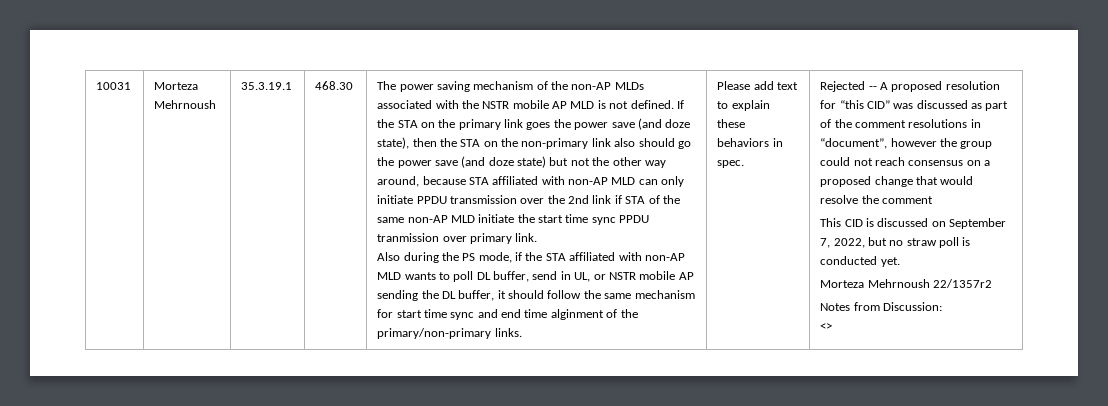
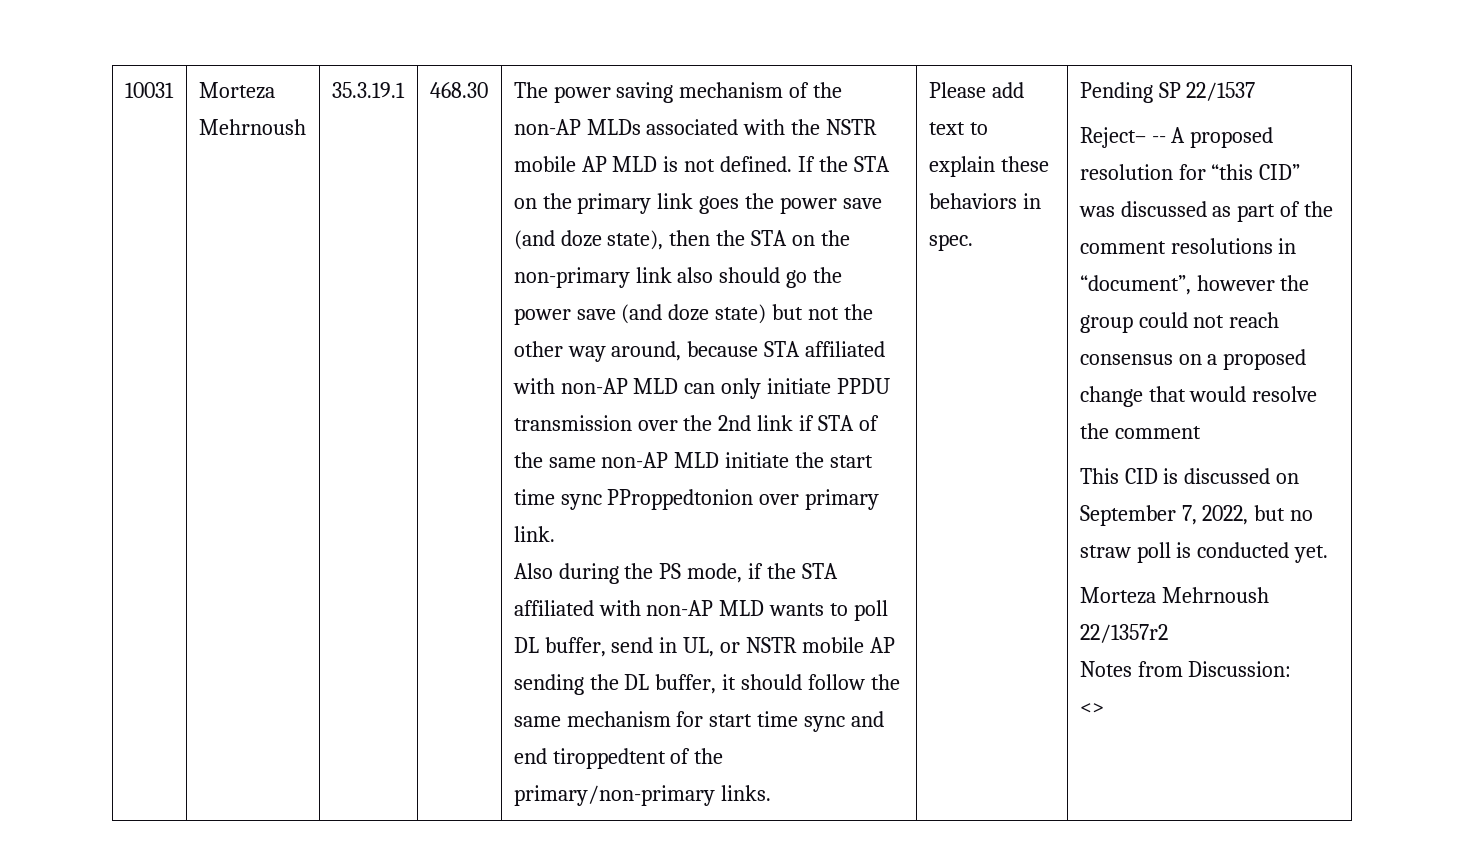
- If the STA on the primary link goes the power save (and doze state), then the STA on the non-primary link also should go the power save (and doze state) but not the other way around, because STA affiliated with non-AP MLD can only initiate PPDU transmission over the 2nd link if STA of the same non-AP MLD initiate the start time sync PPDU tranmission over primary link.
+ If the STA on the primary link goes the power save (and doze state), then the STA on the non-primary link also should go the power save (and doze state) but not the other way around, because STA affiliated with non-AP MLD can only initiate PPDU transmission over the 2nd link if STA of the same non-AP MLD initiate the start time sync PProppedtonion over primary link.
- Also during the PS mode, if the STA affiliated with non-AP MLD wants to poll DL buffer, send in UL, or NSTR mobile AP sending the DL buffer, it should follow the same mechanism for start time sync and end time alginment of the primary/non-primary links.
+ Also during the PS mode, if the STA affiliated with non-AP MLD wants to poll DL buffer, send in UL, or NSTR mobile AP sending the DL buffer, it should follow the same mechanism for start time sync and end tiroppedtent of the primary/non-primary links.
- Rejected -- A proposed resolution for “this CID” was discussed as part of the comment resolutions in “document”, however the group could not reach consensus on a proposed change that would resolve the comment
+ Pending SP 22/1537
+ Reject– -- A proposed resolution for “this CID” was discussed as part of the comment resolutions in “document”, however the group could not reach consensus on a proposed change that would resolve the comment

